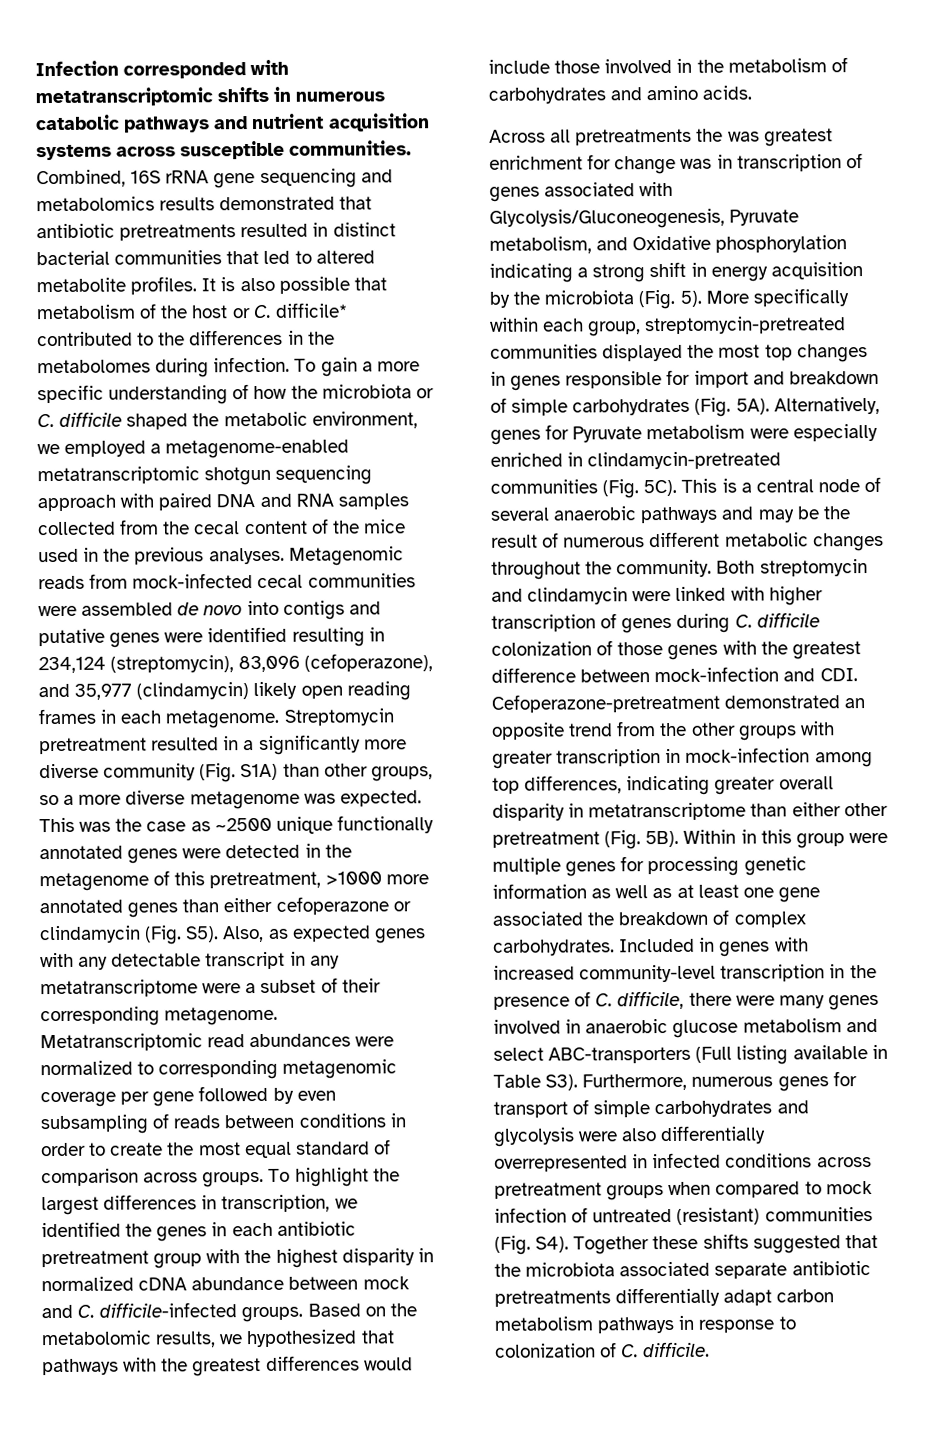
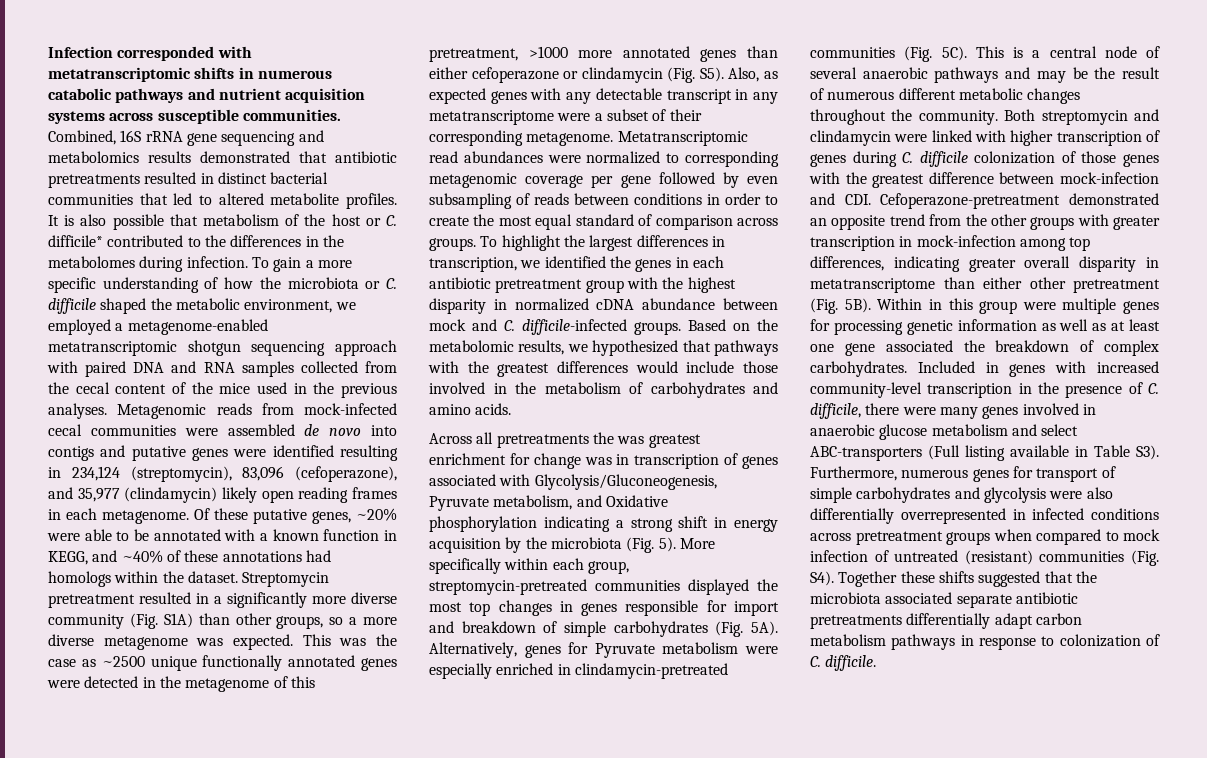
+ Of these putative genes, ~20% were able to be annotated with a known function in KEGG, and ~40% of these annotations had homologs within the dataset.

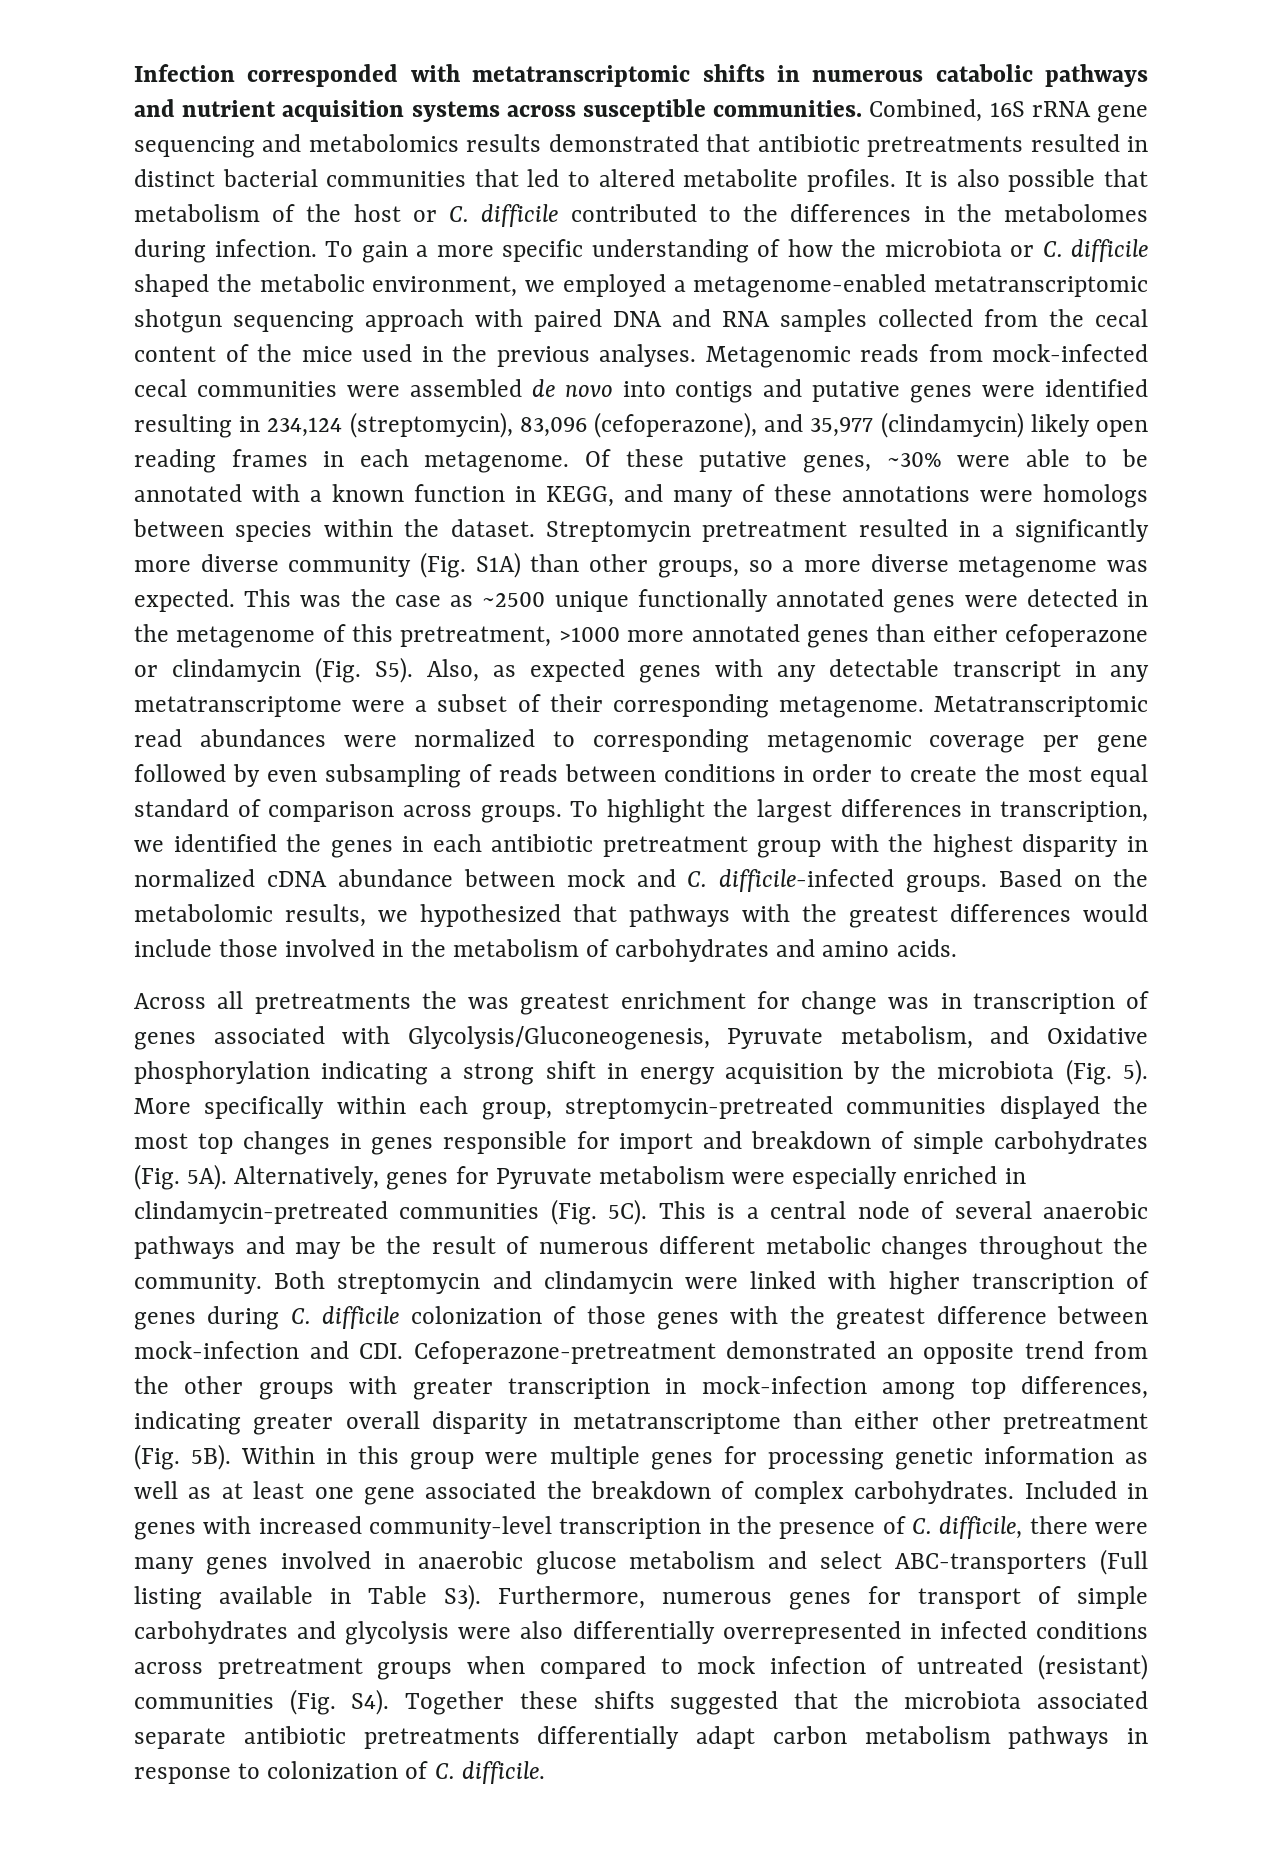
- It is also possible that metabolism of the host or C. difficile* contributed to the differences in the metabolomes during infection.
+ It is also possible that metabolism of the host or C. difficile contributed to the differences in the metabolomes during infection.
- Of these putative genes, ~20% were able to be annotated with a known function in KEGG, and ~40% of these annotations had homologs within the dataset.
+ Of these putative genes, ~30% were able to be annotated with a known function in KEGG, and many of these annotations were homologs between species within the dataset.

